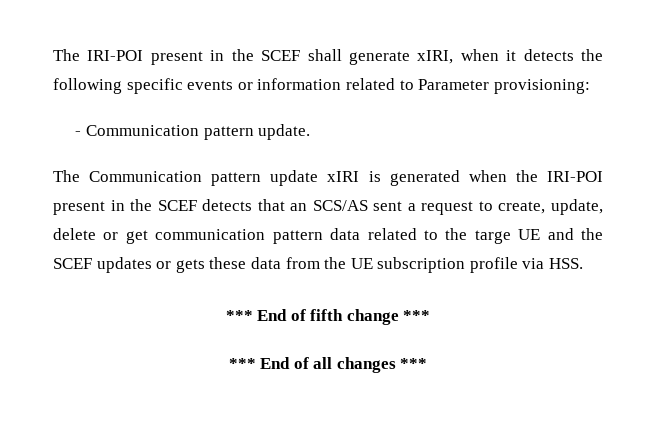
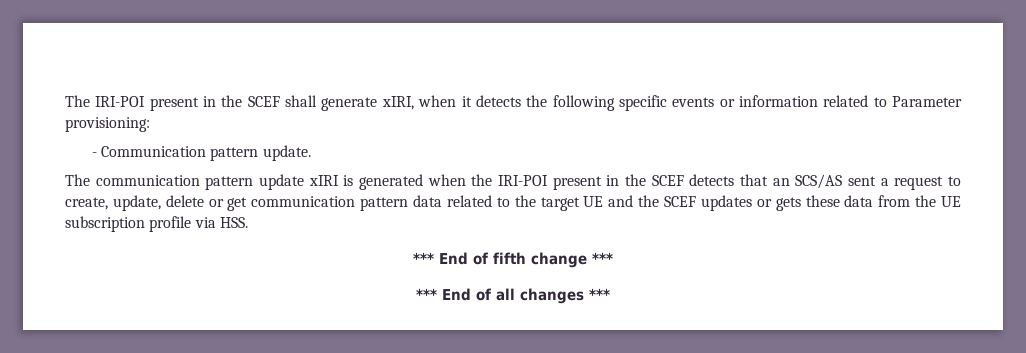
- The Communication pattern update xIRI is generated when the IRI-POI present in the SCEF detects that an SCS/AS sent a request to create, update, delete or get communication pattern data related to the targe UE and the SCEF updates or gets these data from the UE subscription profile via HSS.
+ The communication pattern update xIRI is generated when the IRI-POI present in the SCEF detects that an SCS/AS sent a request to create, update, delete or get communication pattern data related to the target UE and the SCEF updates or gets these data from the UE subscription profile via HSS.

